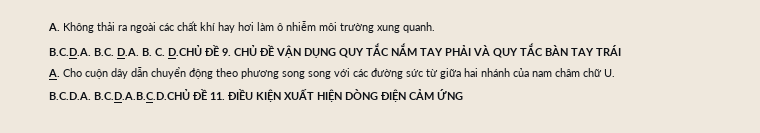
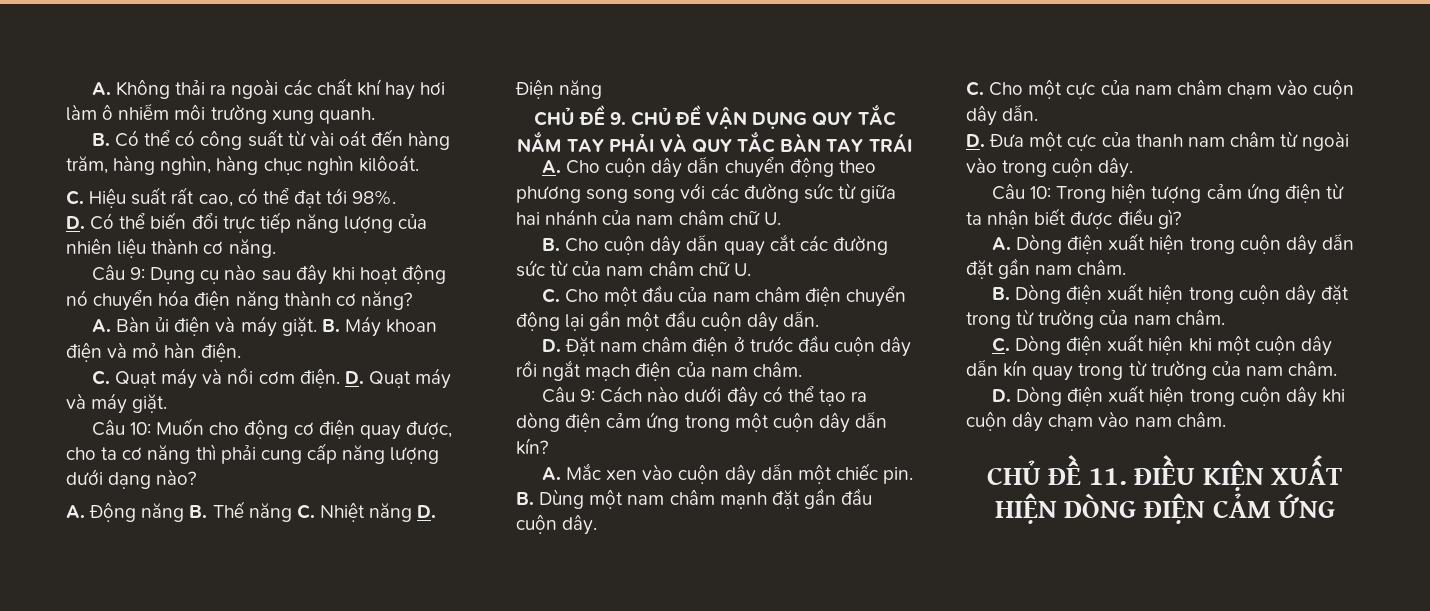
- B.C.D.A. B.C. D.A. B. C. D.CHỦ ĐỀ 9. CHỦ ĐỀ VẬN DỤNG QUY TẮC NẮM TAY PHẢI VÀ QUY TẮC BÀN TAY TRÁI
+ B. Có thể có công suất từ vài oát đến hàng trăm, hàng nghìn, hàng chục nghìn kilôoát.
+ C. Hiệu suất rất cao, có thể đạt tới 98%.
+ D. Có thể biến đổi trực tiếp năng lượng của nhiên liệu thành cơ năng.
+ Câu 9: Dụng cụ nào sau đây khi hoạt động nó chuyển hóa điện năng thành cơ năng?
+ A. Bàn ủi điện và máy giặt. B. Máy khoan điện và mỏ hàn điện.
+ C. Quạt máy và nồi cơm điện. D. Quạt máy và máy giặt.
+ Câu 10: Muốn cho động cơ điện quay được, cho ta cơ năng thì phải cung cấp năng lượng dưới dạng nào?
+ A. Động năng B. Thế năng C. Nhiệt năng D. Điện năng
+ CHỦ ĐỀ 9. CHỦ ĐỀ VẬN DỤNG QUY TẮC NẮM TAY PHẢI VÀ QUY TẮC BÀN TAY TRÁI
- B.C.D.A. B.C.D.A.B.C.D.CHỦ ĐỀ 11. ĐIỀU KIỆN XUẤT HIỆN DÒNG ĐIỆN CẢM ỨNG
+ B. Cho cuộn dây dẫn quay cắt các đường sức từ của nam châm chữ U.
+ C. Cho một đầu của nam châm điện chuyển động lại gần một đầu cuộn dây dẫn.
+ D. Đặt nam châm điện ở trước đầu cuộn dây rồi ngắt mạch điện của nam châm.
+ Câu 9: Cách nào dưới đây có thể tạo ra dòng điện cảm ứng trong một cuộn dây dẫn kín?
+ A. Mắc xen vào cuộn dây dẫn một chiếc pin. B. Dùng một nam châm mạnh đặt gần đầu cuộn dây.
+ C. Cho một cực của nam châm chạm vào cuộn dây dẫn.
+ D. Đưa một cực của thanh nam châm từ ngoài vào trong cuộn dây.
+ Câu 10: Trong hiện tượng cảm ứng điện từ ta nhận biết được điều gì?
+ A. Dòng điện xuất hiện trong cuộn dây dẫn đặt gần nam châm.
+ B. Dòng điện xuất hiện trong cuộn dây đặt trong từ trường của nam châm.
+ C. Dòng điện xuất hiện khi một cuộn dây dẫn kín quay trong từ trường của nam châm.
+ D. Dòng điện xuất hiện trong cuộn dây khi cuộn dây chạm vào nam châm.
+ CHỦ ĐỀ 11. ĐIỀU KIỆN XUẤT HIỆN DÒNG ĐIỆN CẢM ỨNG

